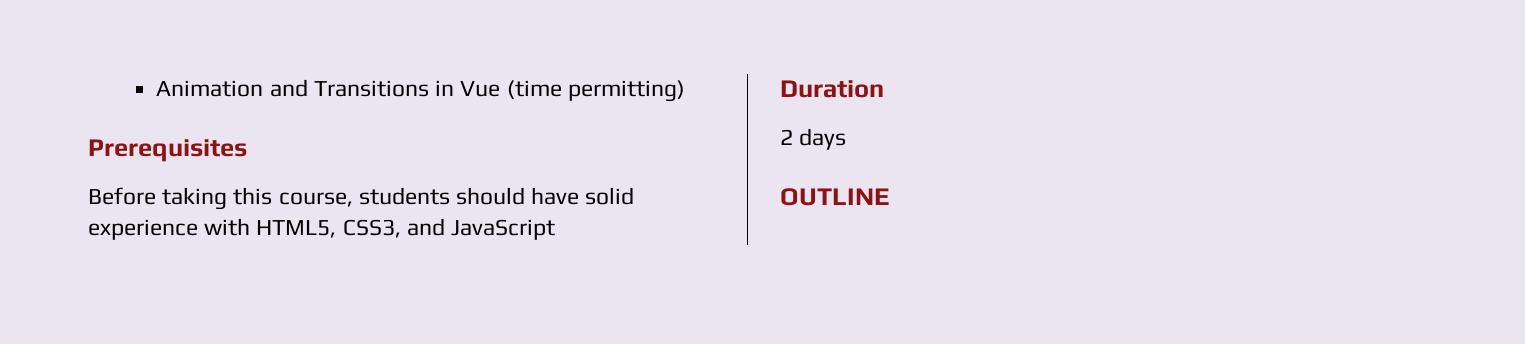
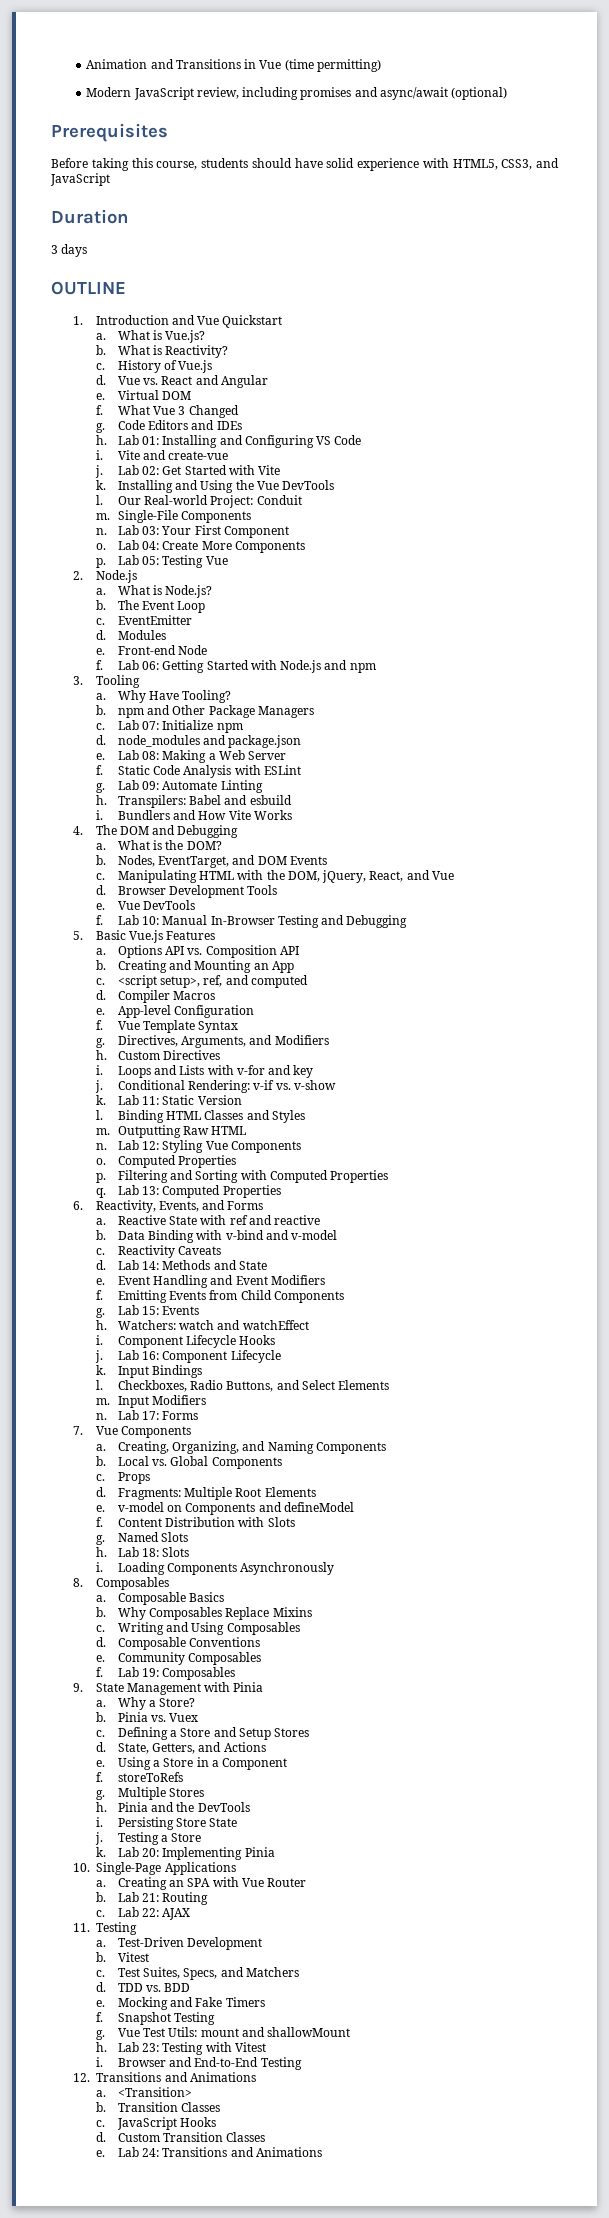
+ Modern JavaScript review, including promises and async/await (optional)
- 2 days
+ 3 days
+ 1. Introduction and Vue Quickstart
+ a. What is Vue.js?
+ b. What is Reactivity?
+ c. History of Vue.js
+ d. Vue vs. React and Angular
+ e. Virtual DOM
+ f. What Vue 3 Changed
+ g. Code Editors and IDEs
+ h. Lab 01: Installing and Configuring VS Code
+ i. Vite and create-vue
+ j. Lab 02: Get Started with Vite
+ k. Installing and Using the Vue DevTools
+ l. Our Real-world Project: Conduit
+ m. Single-File Components
+ n. Lab 03: Your First Component
+ o. Lab 04: Create More Components
+ p. Lab 05: Testing Vue
+ 2. Node.js
+ a. What is Node.js?
+ b. The Event Loop
+ c. EventEmitter
+ d. Modules
+ e. Front-end Node
+ f. Lab 06: Getting Started with Node.js and npm
+ 3. Tooling
+ a. Why Have Tooling?
+ b. npm and Other Package Managers
+ c. Lab 07: Initialize npm
+ d. node_modules and package.json
+ e. Lab 08: Making a Web Server
+ f. Static Code Analysis with ESLint
+ g. Lab 09: Automate Linting
+ h. Transpilers: Babel and esbuild
+ i. Bundlers and How Vite Works
+ 4. The DOM and Debugging
+ a. What is the DOM?
+ b. Nodes, EventTarget, and DOM Events
+ c. Manipulating HTML with the DOM, jQuery, React, and Vue
+ d. Browser Development Tools
+ e. Vue DevTools
+ f. Lab 10: Manual In-Browser Testing and Debugging
+ 5. Basic Vue.js Features
+ a. Options API vs. Composition API
+ b. Creating and Mounting an App
+ c. <script setup>, ref, and computed
+ d. Compiler Macros
+ e. App-level Configuration
+ f. Vue Template Syntax
+ g. Directives, Arguments, and Modifiers
+ h. Custom Directives
+ i. Loops and Lists with v-for and key
+ j. Conditional Rendering: v-if vs. v-show
+ k. Lab 11: Static Version
+ l. Binding HTML Classes and Styles
+ m. Outputting Raw HTML
+ n. Lab 12: Styling Vue Components
+ o. Computed Properties
+ p. Filtering and Sorting with Computed Properties
+ q. Lab 13: Computed Properties
+ 6. Reactivity, Events, and Forms
+ a. Reactive State with ref and reactive
+ b. Data Binding with v-bind and v-model
+ c. Reactivity Caveats
+ d. Lab 14: Methods and State
+ e. Event Handling and Event Modifiers
+ f. Emitting Events from Child Components
+ g. Lab 15: Events
+ h. Watchers: watch and watchEffect
+ i. Component Lifecycle Hooks
+ j. Lab 16: Component Lifecycle
+ k. Input Bindings
+ l. Checkboxes, Radio Buttons, and Select Elements
+ m. Input Modifiers
+ n. Lab 17: Forms
+ 7. Vue Components
+ a. Creating, Organizing, and Naming Components
+ b. Local vs. Global Components
+ c. Props
+ d. Fragments: Multiple Root Elements
+ e. v-model on Components and defineModel
+ f. Content Distribution with Slots
+ g. Named Slots
+ h. Lab 18: Slots
+ i. Loading Components Asynchronously
+ 8. Composables
+ a. Composable Basics
+ b. Why Composables Replace Mixins
+ c. Writing and Using Composables
+ d. Composable Conventions
+ e. Community Composables
+ f. Lab 19: Composables
+ 9. State Management with Pinia
+ a. Why a Store?
+ b. Pinia vs. Vuex
+ c. Defining a Store and Setup Stores
+ d. State, Getters, and Actions
+ e. Using a Store in a Component
+ f. storeToRefs
+ g. Multiple Stores
+ h. Pinia and the DevTools
+ i. Persisting Store State
+ j. Testing a Store
+ k. Lab 20: Implementing Pinia
+ 10. Single-Page Applications
+ a. Creating an SPA with Vue Router
+ b. Lab 21: Routing
+ c. Lab 22: AJAX
+ 11. Testing
+ a. Test-Driven Development
+ b. Vitest
+ c. Test Suites, Specs, and Matchers
+ d. TDD vs. BDD
+ e. Mocking and Fake Timers
+ f. Snapshot Testing
+ g. Vue Test Utils: mount and shallowMount
+ h. Lab 23: Testing with Vitest
+ i. Browser and End-to-End Testing
+ 12. Transitions and Animations
+ a. <Transition>
+ b. Transition Classes
+ c. JavaScript Hooks
+ d. Custom Transition Classes
+ e. Lab 24: Transitions and Animations

